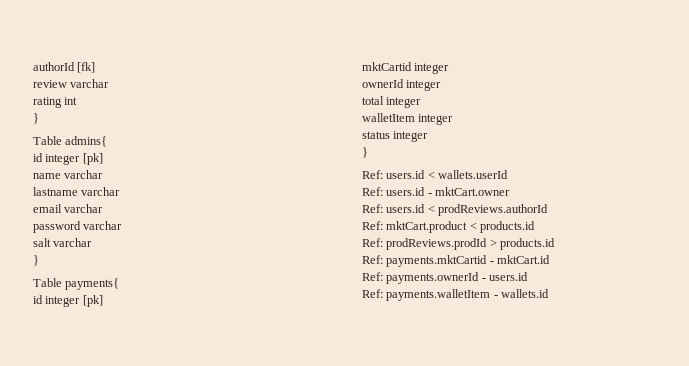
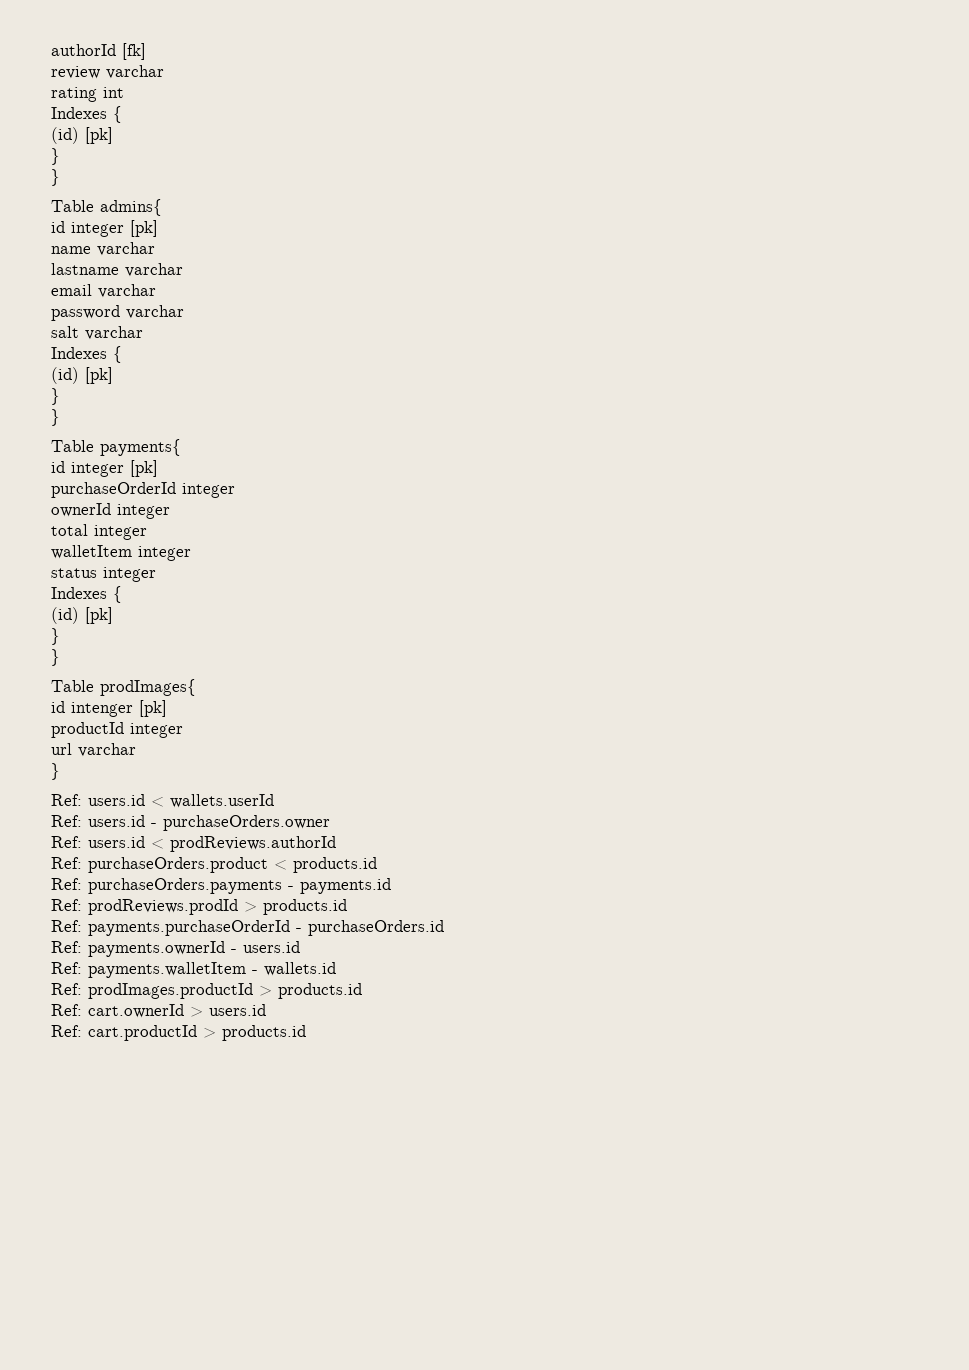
  rating int
+ Indexes {
+ (id) [pk]
+ }
  salt varchar
+ Indexes {
+ (id) [pk]
+ }
- mktCartid integer
+ purchaseOrderId integer
  status integer
+ Indexes {
+ (id) [pk]
+ }
+ }
+ Table prodImages{
+ id intenger [pk]
+ productId integer
+ url varchar
- Ref: users.id - mktCart.owner
+ Ref: users.id - purchaseOrders.owner
- Ref: mktCart.product < products.id
+ Ref: purchaseOrders.product < products.id
+ Ref: purchaseOrders.payments - payments.id
- Ref: payments.mktCartid - mktCart.id
+ Ref: payments.purchaseOrderId - purchaseOrders.id
+ Ref: prodImages.productId > products.id
+ Ref: cart.ownerId > users.id
+ Ref: cart.productId > products.id

